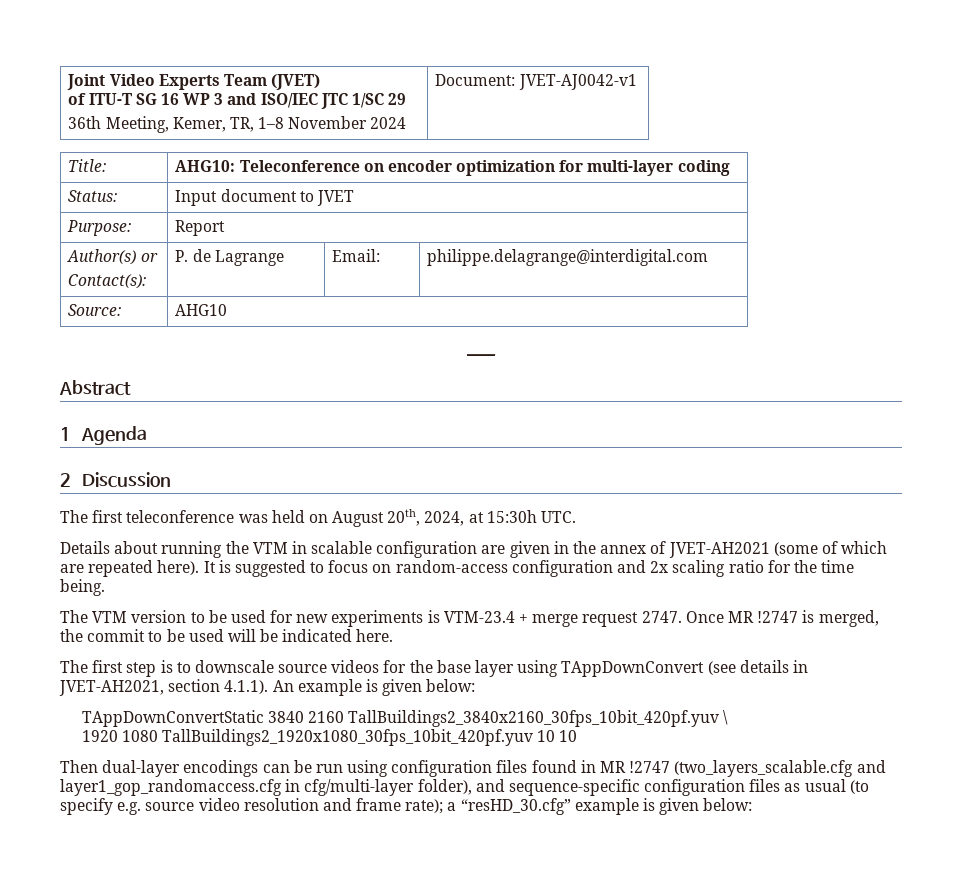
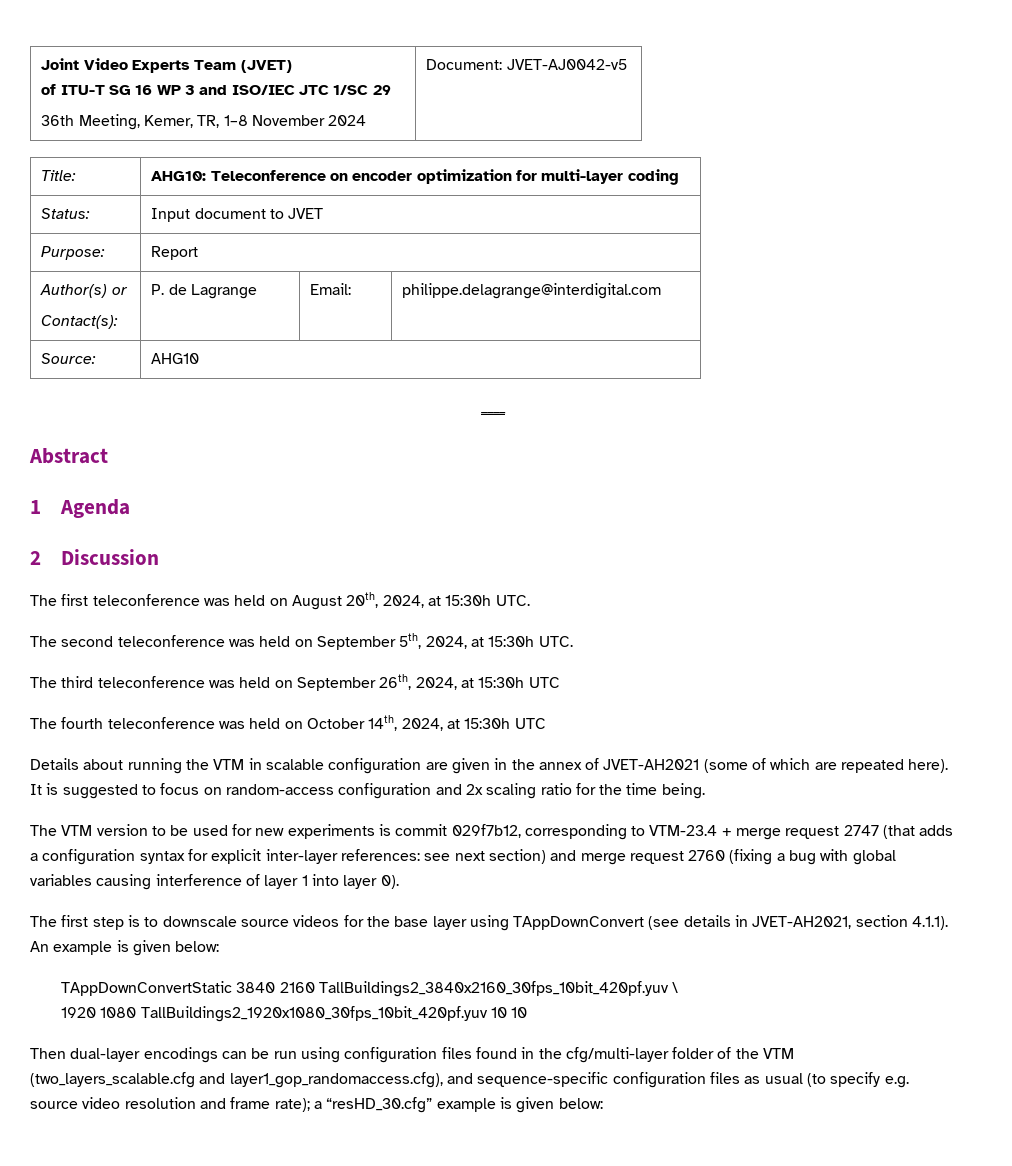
  Joint Video Experts Team (JVET)
  of ITU-T SG 16 WP 3 and ISO/IEC JTC 1/SC 29
- 36th Meeting, Kemer, TR, 1–8 November 2024 | Document: JVET-AJ0042-v1
+ 36th Meeting, Kemer, TR, 1–8 November 2024 | Document: JVET-AJ0042-v5
+ The second teleconference was held on September 5th, 2024, at 15:30h UTC.
+ The third teleconference was held on September 26th, 2024, at 15:30h UTC
+ The fourth teleconference was held on October 14th, 2024, at 15:30h UTC
- The VTM version to be used for new experiments is VTM-23.4 + merge request 2747. Once MR !2747 is merged, the commit to be used will be indicated here.
+ The VTM version to be used for new experiments is commit 029f7b12, corresponding to VTM-23.4 + merge request 2747 (that adds a configuration syntax for explicit inter-layer references: see next section) and merge request 2760 (fixing a bug with global variables causing interference of layer 1 into layer 0).
- Then dual-layer encodings can be run using configuration files found in MR !2747 (two_layers_scalable.cfg and layer1_gop_randomaccess.cfg in cfg/multi-layer folder), and sequence-specific configuration files as usual (to specify e.g. source video resolution and frame rate); a “resHD_30.cfg” example is given below:
+ Then dual-layer encodings can be run using configuration files found in the cfg/multi-layer folder of the VTM (two_layers_scalable.cfg and layer1_gop_randomaccess.cfg), and sequence-specific configuration files as usual (to specify e.g. source video resolution and frame rate); a “resHD_30.cfg” example is given below:

